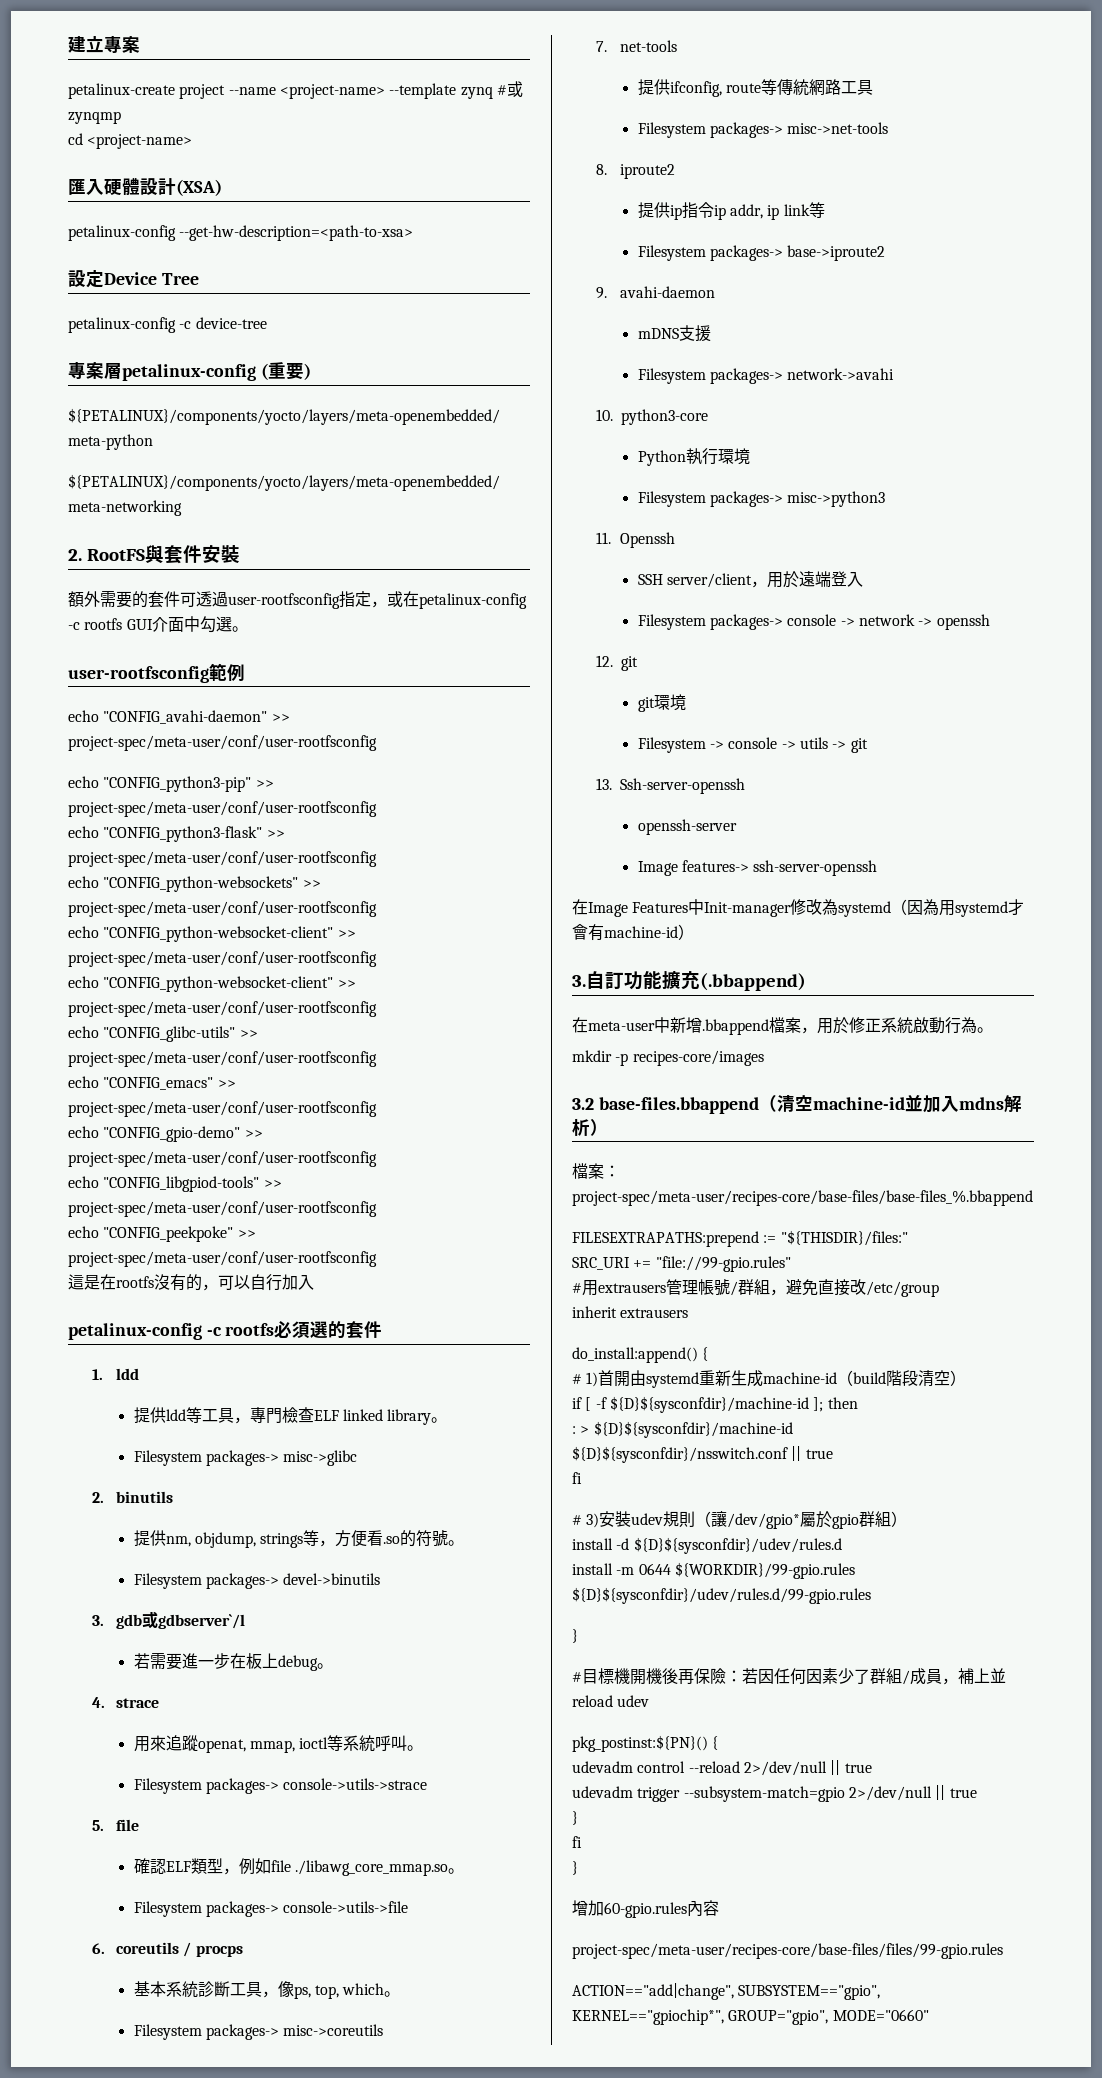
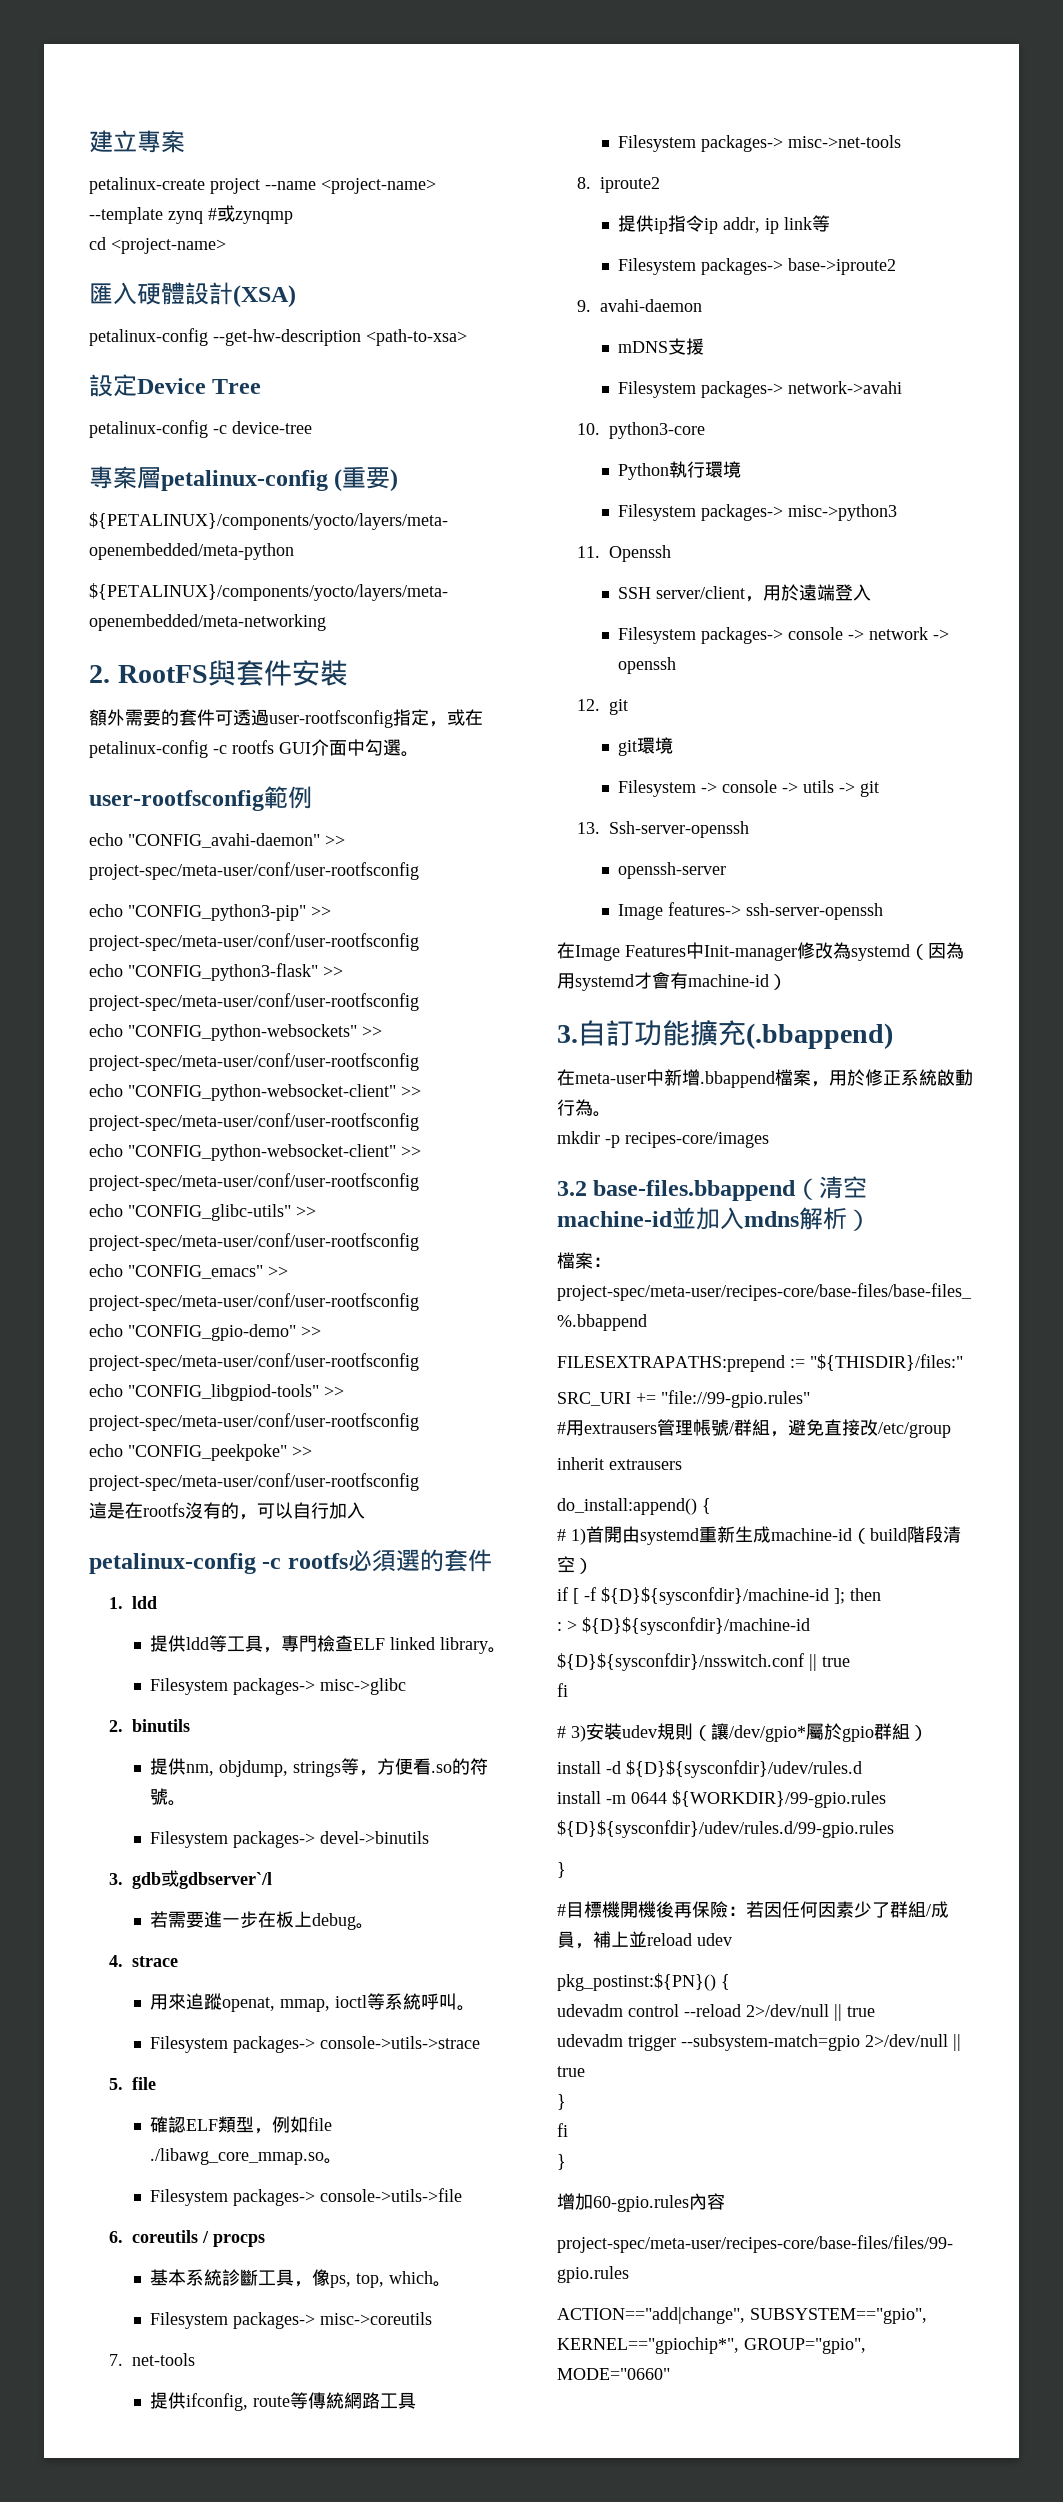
- petalinux-config --get-hw-description=<path-to-xsa>
+ petalinux-config --get-hw-description <path-to-xsa>

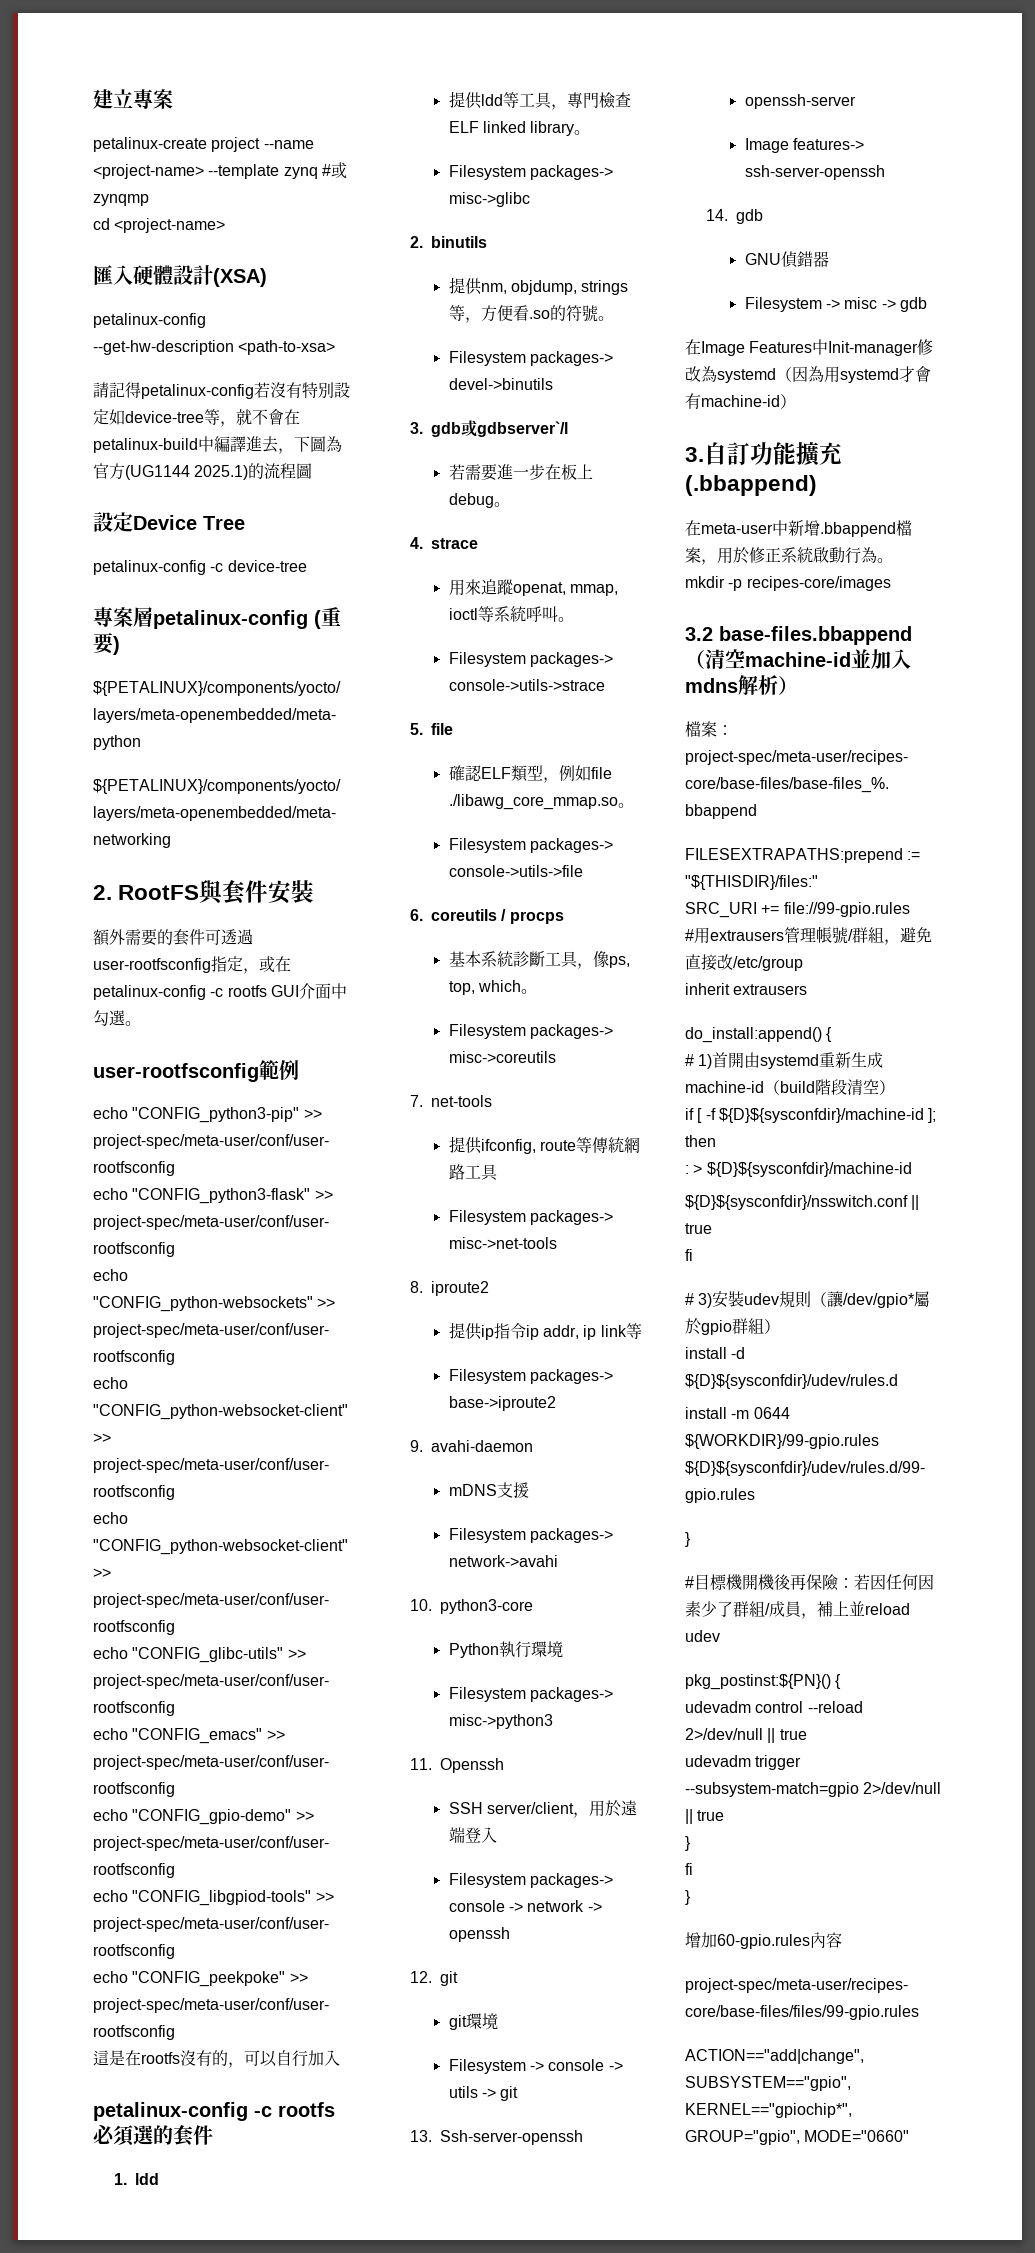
+ 請記得petalinux-config若沒有特別設定如device-tree等，就不會在petalinux-build中編譯進去，下圖為官方(UG1144 2025.1)的流程圖
- echo "CONFIG_avahi-daemon" >> project-spec/meta-user/conf/user-rootfsconfig
+ 14. gdb
+ GNU偵錯器
+ Filesystem -> misc -> gdb
- SRC_URI += "file://99-gpio.rules"
+ SRC_URI += file://99-gpio.rules

